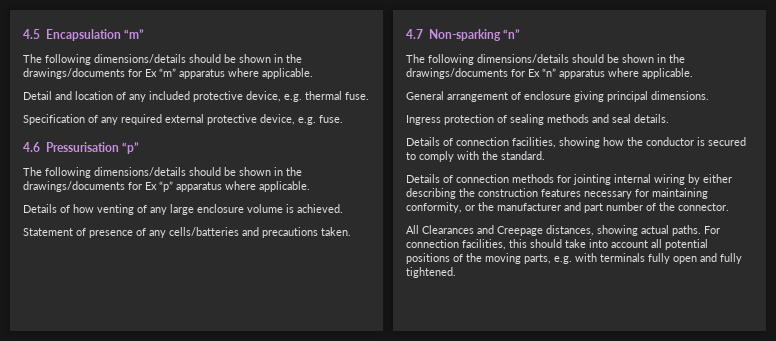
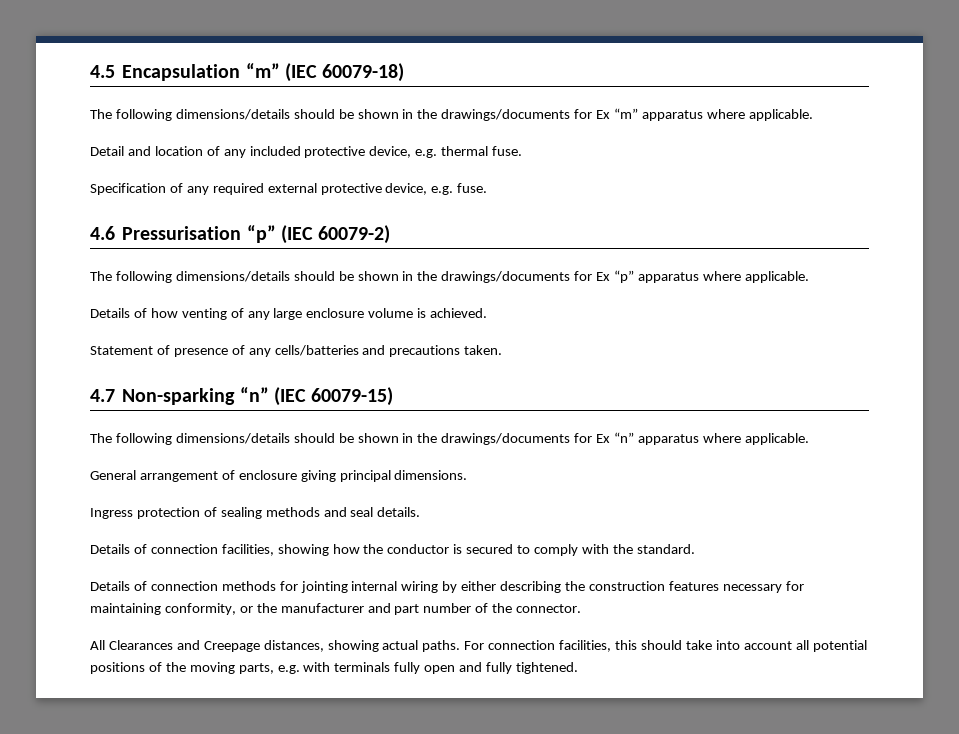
- 4.5 Encapsulation “m”
+ 4.5 Encapsulation “m” (IEC 60079-18)
- 4.6 Pressurisation “p”
+ 4.6 Pressurisation “p” (IEC 60079-2)
- 4.7 Non-sparking “n”
+ 4.7 Non-sparking “n” (IEC 60079-15)

